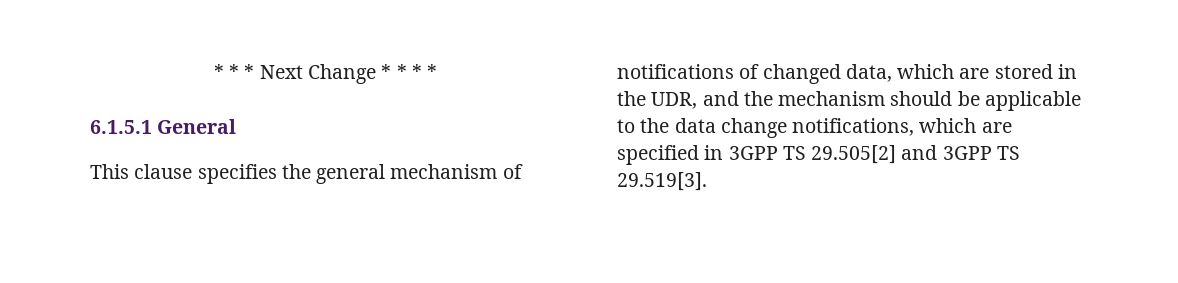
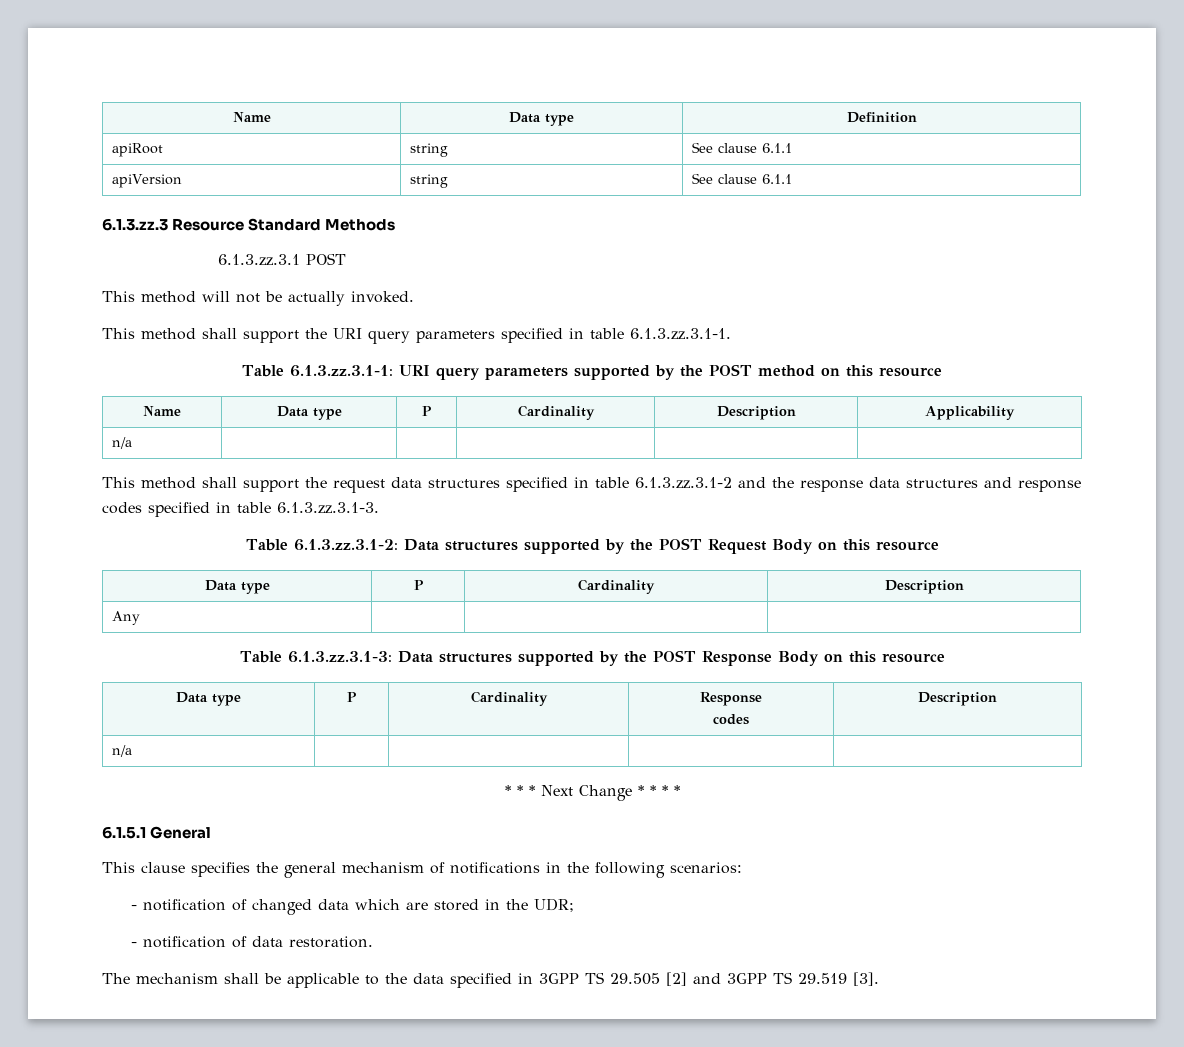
+ Name | Data type | Definition
+ apiRoot | string | See clause 6.1.1
+ apiVersion | string | See clause 6.1.1
+ 6.1.3.zz.3 Resource Standard Methods
+ 6.1.3.zz.3.1 POST
+ This method will not be actually invoked.
+ This method shall support the URI query parameters specified in table 6.1.3.zz.3.1-1.
+ Table 6.1.3.zz.3.1-1: URI query parameters supported by the POST method on this resource
+ Name | Data type | P | Cardinality | Description | Applicability
+ n/a | | | | |
+ This method shall support the request data structures specified in table 6.1.3.zz.3.1-2 and the response data structures and response codes specified in table 6.1.3.zz.3.1-3.
+ Table 6.1.3.zz.3.1-2: Data structures supported by the POST Request Body on this resource
+ Data type | P | Cardinality | Description
+ Any | | |
+ Table 6.1.3.zz.3.1-3: Data structures supported by the POST Response Body on this resource
+ Data type | P | Cardinality | Response
+ codes | Description
+ n/a | | | |
- This clause specifies the general mechanism of notifications of changed data, which are stored in the UDR, and the mechanism should be applicable to the data change notifications, which are specified in 3GPP TS 29.505[2] and 3GPP TS 29.519[3].
+ This clause specifies the general mechanism of notifications in the following scenarios:
+ - notification of changed data which are stored in the UDR;
+ - notification of data restoration.
+ The mechanism shall be applicable to the data specified in 3GPP TS 29.505 [2] and 3GPP TS 29.519 [3].

